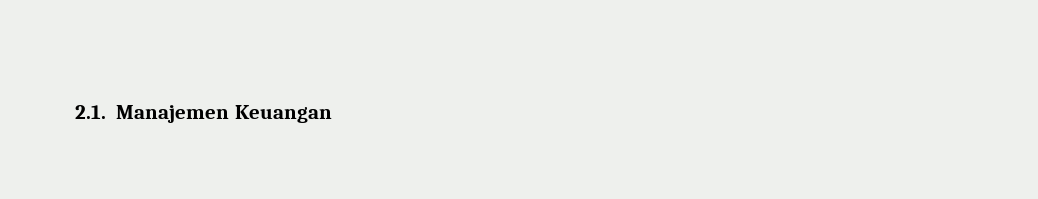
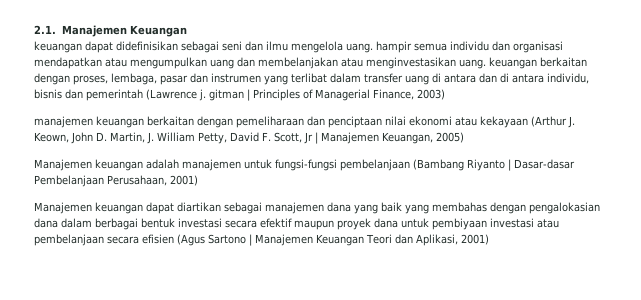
+ keuangan dapat didefinisikan sebagai seni dan ilmu mengelola uang. hampir semua individu dan organisasi mendapatkan atau mengumpulkan uang dan membelanjakan atau menginvestasikan uang. keuangan berkaitan dengan proses, lembaga, pasar dan instrumen yang terlibat dalam transfer uang di antara dan di antara individu, bisnis dan pemerintah (Lawrence j. gitman | Principles of Managerial Finance, 2003)
+ manajemen keuangan berkaitan dengan pemeliharaan dan penciptaan nilai ekonomi atau kekayaan (Arthur J. Keown, John D. Martin, J. William Petty, David F. Scott, Jr | Manajemen Keuangan, 2005)
+ Manajemen keuangan adalah manajemen untuk fungsi-fungsi pembelanjaan (Bambang Riyanto | Dasar-dasar Pembelanjaan Perusahaan, 2001)
+ Manajemen keuangan dapat diartikan sebagai manajemen dana yang baik yang membahas dengan pengalokasian dana dalam berbagai bentuk investasi secara efektif maupun proyek dana untuk pembiyaan investasi atau pembelanjaan secara efisien (Agus Sartono | Manajemen Keuangan Teori dan Aplikasi, 2001)

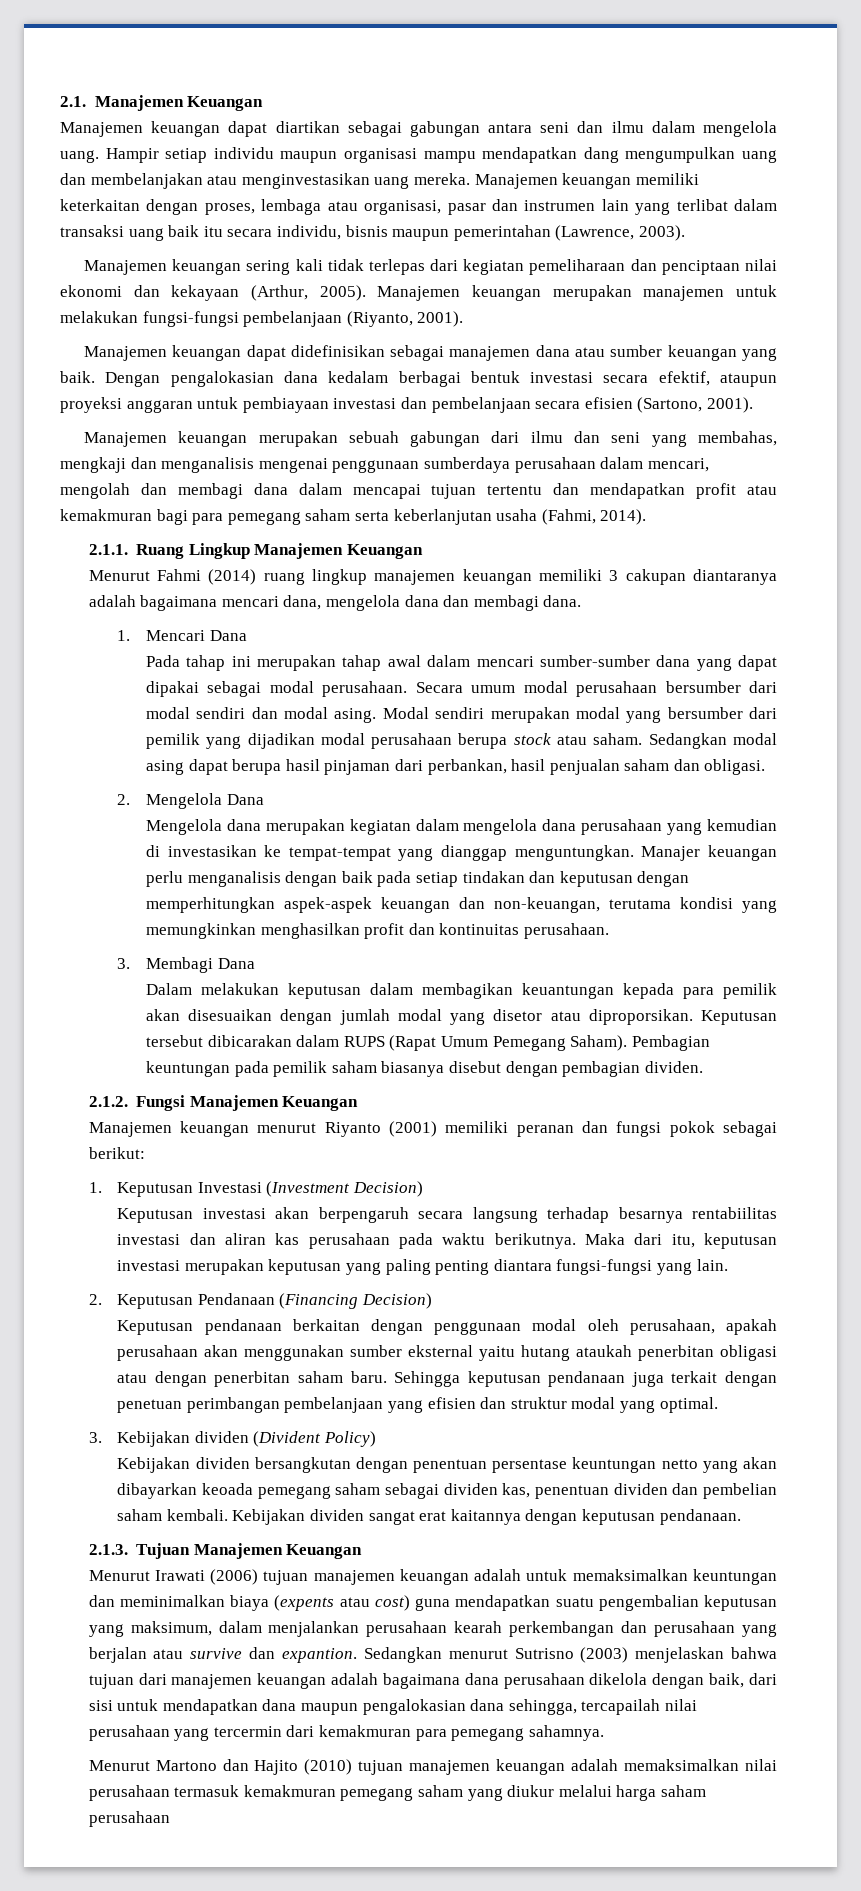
- keuangan dapat didefinisikan sebagai seni dan ilmu mengelola uang. hampir semua individu dan organisasi mendapatkan atau mengumpulkan uang dan membelanjakan atau menginvestasikan uang. keuangan berkaitan dengan proses, lembaga, pasar dan instrumen yang terlibat dalam transfer uang di antara dan di antara individu, bisnis dan pemerintah (Lawrence j. gitman | Principles of Managerial Finance, 2003)
- manajemen keuangan berkaitan dengan pemeliharaan dan penciptaan nilai ekonomi atau kekayaan (Arthur J. Keown, John D. Martin, J. William Petty, David F. Scott, Jr | Manajemen Keuangan, 2005)
- Manajemen keuangan adalah manajemen untuk fungsi-fungsi pembelanjaan (Bambang Riyanto | Dasar-dasar Pembelanjaan Perusahaan, 2001)
- Manajemen keuangan dapat diartikan sebagai manajemen dana yang baik yang membahas dengan pengalokasian dana dalam berbagai bentuk investasi secara efektif maupun proyek dana untuk pembiyaan investasi atau pembelanjaan secara efisien (Agus Sartono | Manajemen Keuangan Teori dan Aplikasi, 2001)
+ Manajemen keuangan dapat diartikan sebagai gabungan antara seni dan ilmu dalam mengelola uang. Hampir setiap individu maupun organisasi mampu mendapatkan dang mengumpulkan uang dan membelanjakan atau menginvestasikan uang mereka. Manajemen keuangan memiliki keterkaitan dengan proses, lembaga atau organisasi, pasar dan instrumen lain yang terlibat dalam transaksi uang baik itu secara individu, bisnis maupun pemerintahan (Lawrence, 2003).
+ Manajemen keuangan sering kali tidak terlepas dari kegiatan pemeliharaan dan penciptaan nilai ekonomi dan kekayaan (Arthur, 2005). Manajemen keuangan merupakan manajemen untuk melakukan fungsi-fungsi pembelanjaan (Riyanto, 2001).
+ Manajemen keuangan dapat didefinisikan sebagai manajemen dana atau sumber keuangan yang baik. Dengan pengalokasian dana kedalam berbagai bentuk investasi secara efektif, ataupun proyeksi anggaran untuk pembiayaan investasi dan pembelanjaan secara efisien (Sartono, 2001).
+ Manajemen keuangan merupakan sebuah gabungan dari ilmu dan seni yang membahas, mengkaji dan menganalisis mengenai penggunaan sumberdaya perusahaan dalam mencari, mengolah dan membagi dana dalam mencapai tujuan tertentu dan mendapatkan profit atau kemakmuran bagi para pemegang saham serta keberlanjutan usaha (Fahmi, 2014).
+ 2.1.1. Ruang Lingkup Manajemen Keuangan
+ Menurut Fahmi (2014) ruang lingkup manajemen keuangan memiliki 3 cakupan diantaranya adalah bagaimana mencari dana, mengelola dana dan membagi dana.
+ 1. Mencari Dana
+ Pada tahap ini merupakan tahap awal dalam mencari sumber-sumber dana yang dapat dipakai sebagai modal perusahaan. Secara umum modal perusahaan bersumber dari modal sendiri dan modal asing. Modal sendiri merupakan modal yang bersumber dari pemilik yang dijadikan modal perusahaan berupa stock atau saham. Sedangkan modal asing dapat berupa hasil pinjaman dari perbankan, hasil penjualan saham dan obligasi.
+ 2. Mengelola Dana
+ Mengelola dana merupakan kegiatan dalam mengelola dana perusahaan yang kemudian di investasikan ke tempat-tempat yang dianggap menguntungkan. Manajer keuangan perlu menganalisis dengan baik pada setiap tindakan dan keputusan dengan memperhitungkan aspek-aspek keuangan dan non-keuangan, terutama kondisi yang memungkinkan menghasilkan profit dan kontinuitas perusahaan.
+ 3. Membagi Dana
+ Dalam melakukan keputusan dalam membagikan keuantungan kepada para pemilik akan disesuaikan dengan jumlah modal yang disetor atau diproporsikan. Keputusan tersebut dibicarakan dalam RUPS (Rapat Umum Pemegang Saham). Pembagian keuntungan pada pemilik saham biasanya disebut dengan pembagian dividen.
+ 2.1.2. Fungsi Manajemen Keuangan
+ Manajemen keuangan menurut Riyanto (2001) memiliki peranan dan fungsi pokok sebagai berikut:
+ 1. Keputusan Investasi (Investment Decision)
+ Keputusan investasi akan berpengaruh secara langsung terhadap besarnya rentabiilitas investasi dan aliran kas perusahaan pada waktu berikutnya. Maka dari itu, keputusan investasi merupakan keputusan yang paling penting diantara fungsi-fungsi yang lain.
+ 2. Keputusan Pendanaan (Financing Decision)
+ Keputusan pendanaan berkaitan dengan penggunaan modal oleh perusahaan, apakah perusahaan akan menggunakan sumber eksternal yaitu hutang ataukah penerbitan obligasi atau dengan penerbitan saham baru. Sehingga keputusan pendanaan juga terkait dengan penetuan perimbangan pembelanjaan yang efisien dan struktur modal yang optimal.
+ 3. Kebijakan dividen (Divident Policy)
+ Kebijakan dividen bersangkutan dengan penentuan persentase keuntungan netto yang akan dibayarkan keoada pemegang saham sebagai dividen kas, penentuan dividen dan pembelian saham kembali. Kebijakan dividen sangat erat kaitannya dengan keputusan pendanaan.
+ 2.1.3. Tujuan Manajemen Keuangan
+ Menurut Irawati (2006) tujuan manajemen keuangan adalah untuk memaksimalkan keuntungan dan meminimalkan biaya (expents atau cost) guna mendapatkan suatu pengembalian keputusan yang maksimum, dalam menjalankan perusahaan kearah perkembangan dan perusahaan yang berjalan atau survive dan expantion. Sedangkan menurut Sutrisno (2003) menjelaskan bahwa tujuan dari manajemen keuangan adalah bagaimana dana perusahaan dikelola dengan baik, dari sisi untuk mendapatkan dana maupun pengalokasian dana sehingga, tercapailah nilai perusahaan yang tercermin dari kemakmuran para pemegang sahamnya.
+ Menurut Martono dan Hajito (2010) tujuan manajemen keuangan adalah memaksimalkan nilai perusahaan termasuk kemakmuran pemegang saham yang diukur melalui harga saham perusahaan

